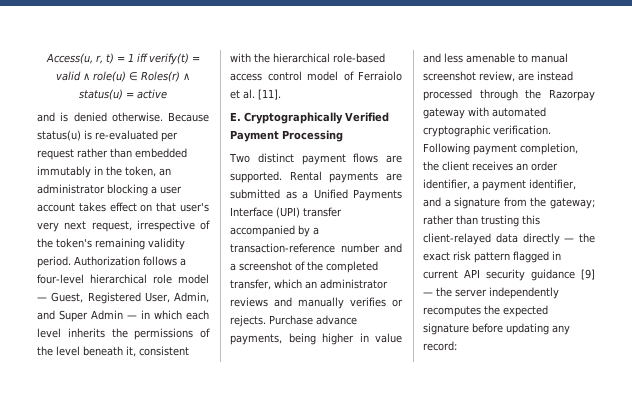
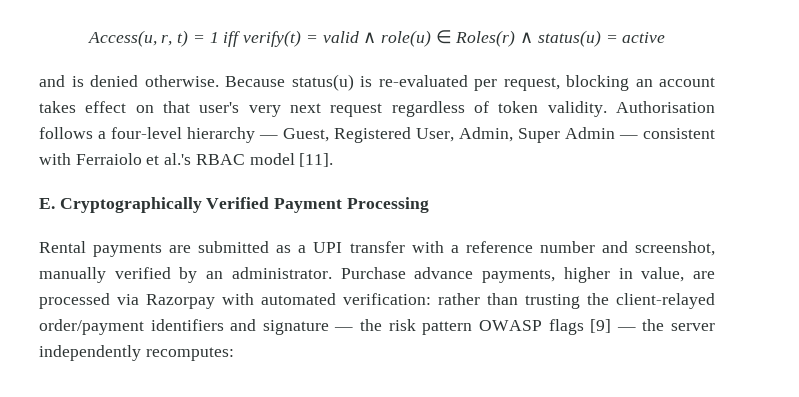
- Because status(u) is re-evaluated per request rather than embedded immutably in the token, an administrator blocking a user account takes effect on that user's very next request, irrespective of the token's remaining validity period. Authorization follows a four-level hierarchical role model — Guest, Registered User, Admin, and Super Admin — in which each level inherits the permissions of the level beneath it, consistent with the hierarchical role-based access control model of Ferraiolo et al. [11].
+ Because status(u) is re-evaluated per request, blocking an account takes effect on that user's very next request regardless of token validity. Authorisation follows a four-level hierarchy — Guest, Registered User, Admin, Super Admin — consistent with Ferraiolo et al.'s RBAC model [11].
- Two distinct payment flows are supported. Rental payments are submitted as a Unified Payments Interface (UPI) transfer accompanied by a transaction-reference number and a screenshot of the completed transfer, which an administrator reviews and manually verifies or rejects.
+ Rental payments are submitted as a UPI transfer with a reference number and screenshot, manually verified by an administrator.
- Purchase advance payments, being higher in value and less amenable to manual screenshot review, are instead processed through the Razorpay gateway with automated cryptographic verification. Following payment completion, the client receives an order identifier, a payment identifier, and a signature from the gateway; rather than trusting this client-relayed data directly — the exact risk pattern flagged in current API security guidance [9] — the server independently recomputes the expected signature before updating any record:
+ Purchase advance payments, higher in value, are processed via Razorpay with automated verification: rather than trusting the client-relayed order/payment identifiers and signature — the risk pattern OWASP flags [9] — the server independently recomputes:

